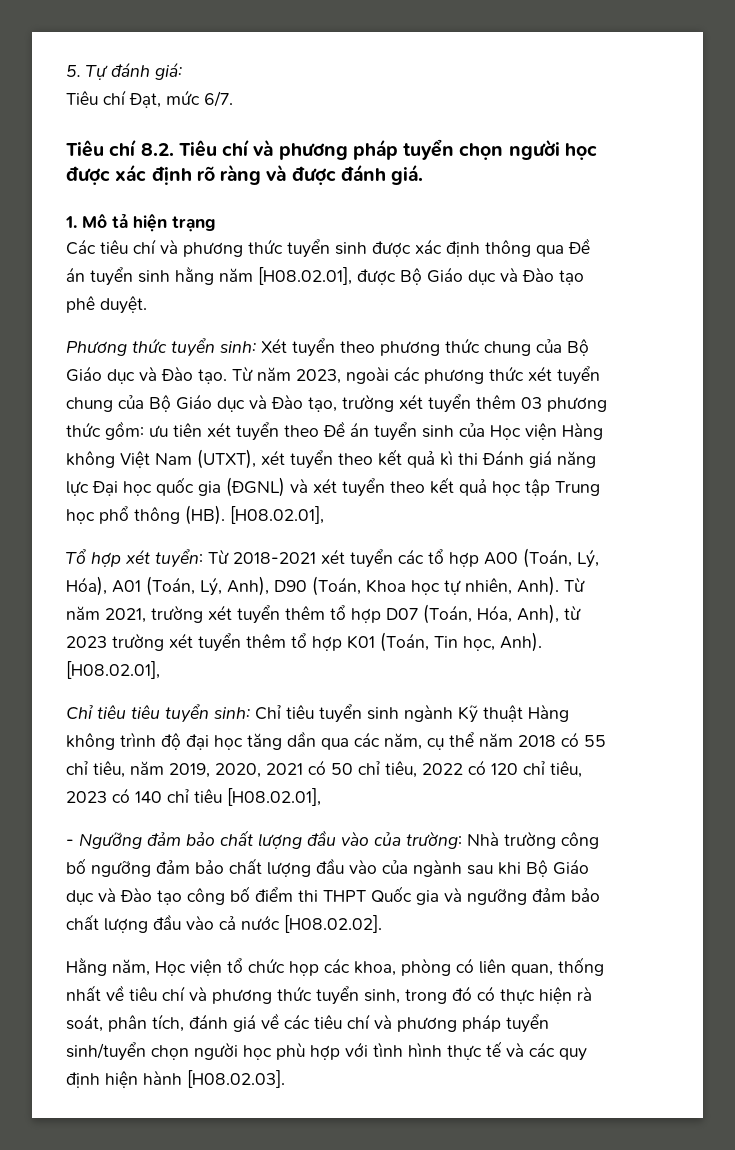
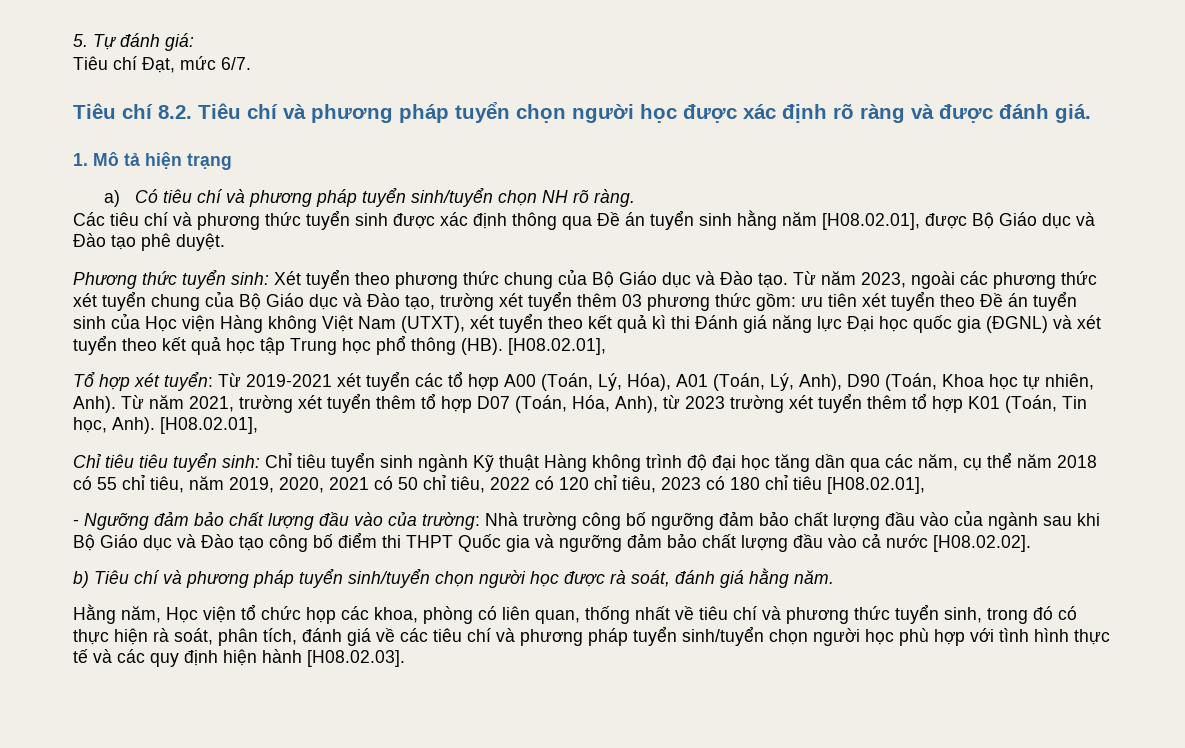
+ a) Có tiêu chí và phương pháp tuyển sinh/tuyển chọn NH rõ ràng.
- Tổ hợp xét tuyển: Từ 2018-2021 xét tuyển các tổ hợp A00 (Toán, Lý, Hóa), A01 (Toán, Lý, Anh), D90 (Toán, Khoa học tự nhiên, Anh).
+ Tổ hợp xét tuyển: Từ 2019-2021 xét tuyển các tổ hợp A00 (Toán, Lý, Hóa), A01 (Toán, Lý, Anh), D90 (Toán, Khoa học tự nhiên, Anh).
- Chỉ tiêu tiêu tuyển sinh: Chỉ tiêu tuyển sinh ngành Kỹ thuật Hàng không trình độ đại học tăng dần qua các năm, cụ thể năm 2018 có 55 chỉ tiêu, năm 2019, 2020, 2021 có 50 chỉ tiêu, 2022 có 120 chỉ tiêu, 2023 có 140 chỉ tiêu [H08.02.01],
+ Chỉ tiêu tiêu tuyển sinh: Chỉ tiêu tuyển sinh ngành Kỹ thuật Hàng không trình độ đại học tăng dần qua các năm, cụ thể năm 2018 có 55 chỉ tiêu, năm 2019, 2020, 2021 có 50 chỉ tiêu, 2022 có 120 chỉ tiêu, 2023 có 180 chỉ tiêu [H08.02.01],
+ b) Tiêu chí và phương pháp tuyển sinh/tuyển chọn người học được rà soát, đánh giá hằng năm.

